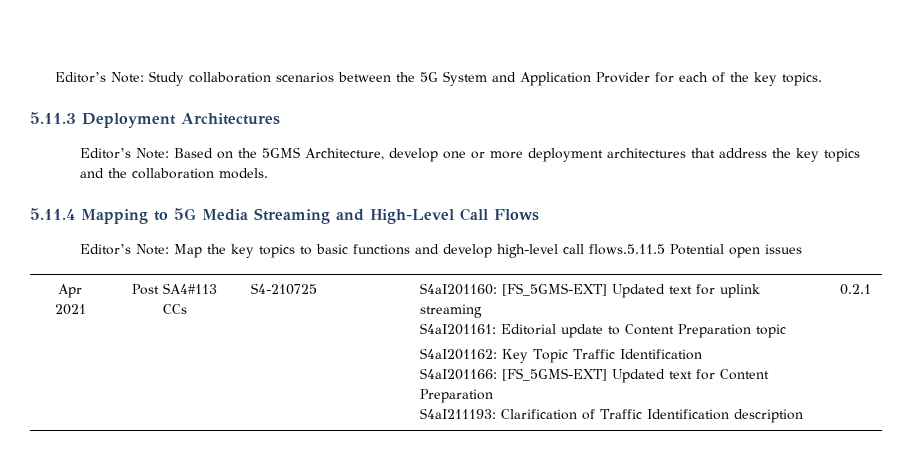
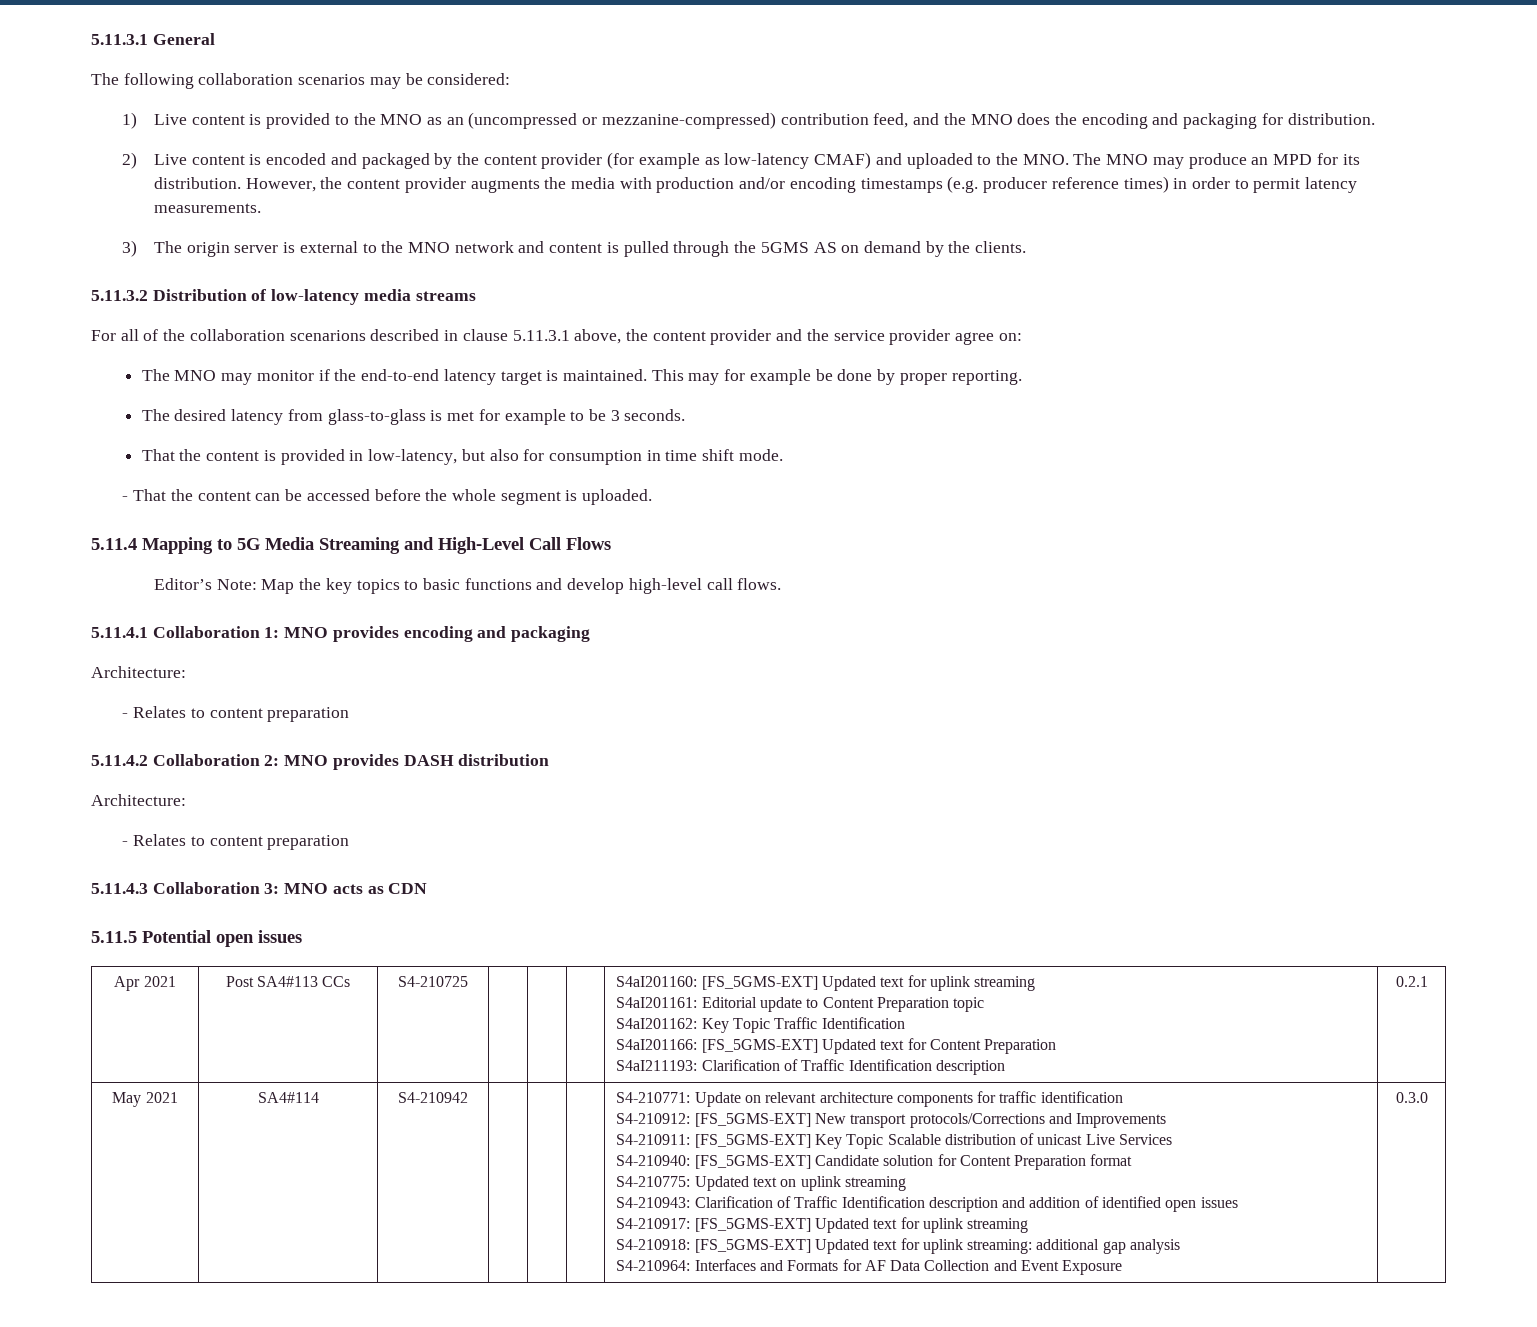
- Editor’s Note: Study collaboration scenarios between the 5G System and Application Provider for each of the key topics.
- 5.11.3 Deployment Architectures
- Editor’s Note: Based on the 5GMS Architecture, develop one or more deployment architectures that address the key topics and the collaboration models.
+ 5.11.3.1 General
+ The following collaboration scenarios may be considered:
+ 1) Live content is provided to the MNO as an (uncompressed or mezzanine-compressed) contribution feed, and the MNO does the encoding and packaging for distribution.
+ 2) Live content is encoded and packaged by the content provider (for example as low-latency CMAF) and uploaded to the MNO. The MNO may produce an MPD for its distribution. However, the content provider augments the media with production and/or encoding timestamps (e.g. producer reference times) in order to permit latency measurements.
+ 3) The origin server is external to the MNO network and content is pulled through the 5GMS AS on demand by the clients.
+ 5.11.3.2 Distribution of low-latency media streams
+ For all of the collaboration scenarions described in clause 5.11.3.1 above, the content provider and the service provider agree on:
+ The MNO may monitor if the end-to-end latency target is maintained. This may for example be done by proper reporting.
+ The desired latency from glass-to-glass is met for example to be 3 seconds.
+ That the content is provided in low-latency, but also for consumption in time shift mode.
+ - That the content can be accessed before the whole segment is uploaded.
- Editor’s Note: Map the key topics to basic functions and develop high-level call flows.5.11.5 Potential open issues
+ Editor’s Note: Map the key topics to basic functions and develop high-level call flows.
+ 5.11.4.1 Collaboration 1: MNO provides encoding and packaging
+ Architecture:
+ - Relates to content preparation
+ 5.11.4.2 Collaboration 2: MNO provides DASH distribution
+ Architecture:
+ - Relates to content preparation
+ 5.11.4.3 Collaboration 3: MNO acts as CDN
+ 5.11.5 Potential open issues
+ May 2021 | SA4#114 | S4-210942 | | | | S4-210771: Update on relevant architecture components for traffic identification
+ S4-210912: [FS_5GMS-EXT] New transport protocols/Corrections and Improvements
+ S4-210911: [FS_5GMS-EXT] Key Topic Scalable distribution of unicast Live Services
+ S4-210940: [FS_5GMS-EXT] Candidate solution for Content Preparation format
+ S4-210775: Updated text on uplink streaming
+ S4-210943: Clarification of Traffic Identification description and addition of identified open issues
+ S4-210917: [FS_5GMS-EXT] Updated text for uplink streaming
+ S4-210918: [FS_5GMS-EXT] Updated text for uplink streaming: additional gap analysis
+ S4-210964: Interfaces and Formats for AF Data Collection and Event Exposure | 0.3.0

